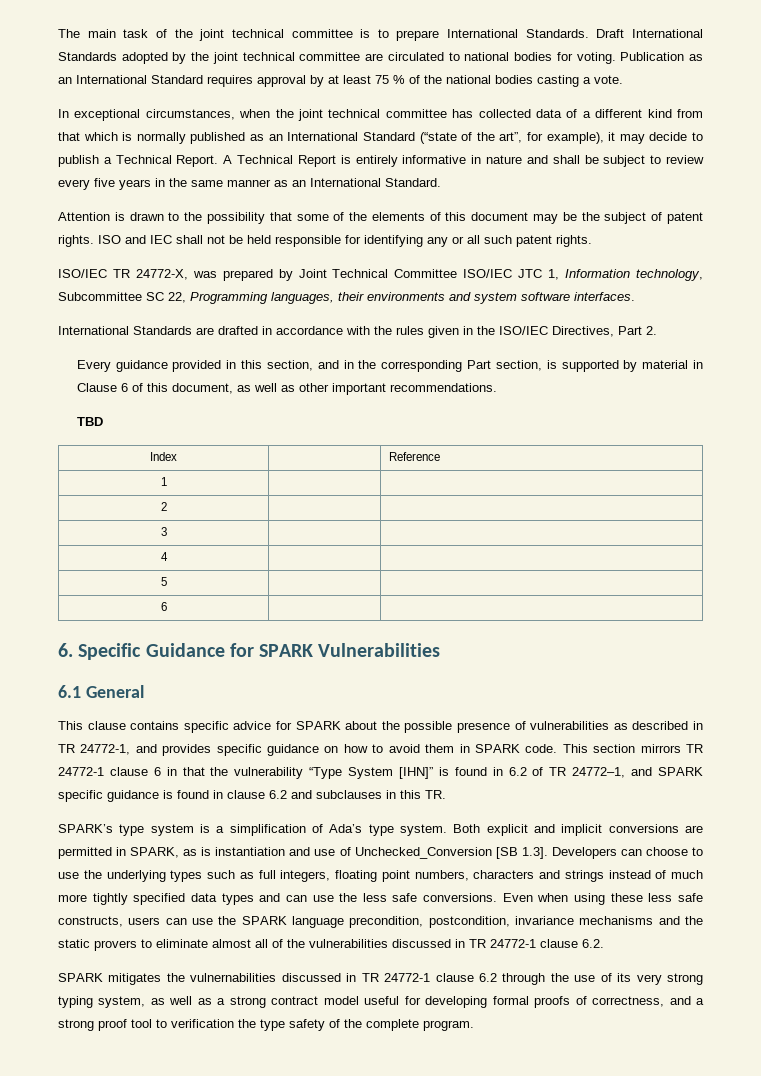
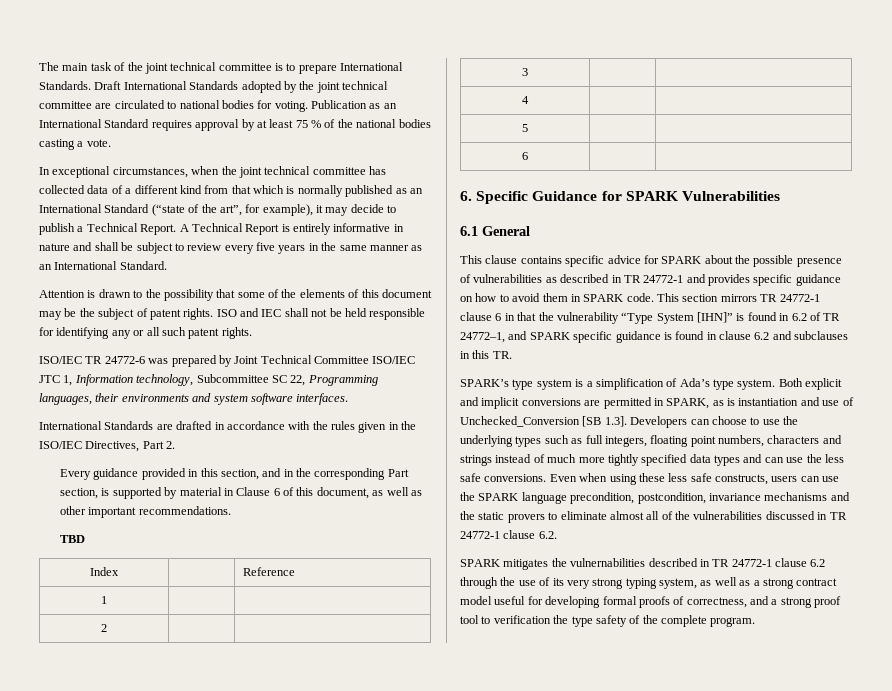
- ISO/IEC TR 24772-X, was prepared by Joint Technical Committee ISO/IEC JTC 1, Information technology, Subcommittee SC 22, Programming languages, their environments and system software interfaces.
+ ISO/IEC TR 24772-6 was prepared by Joint Technical Committee ISO/IEC JTC 1, Information technology, Subcommittee SC 22, Programming languages, their environments and system software interfaces.
- This clause contains specific advice for SPARK about the possible presence of vulnerabilities as described in TR 24772-1, and provides specific guidance on how to avoid them in SPARK code.
+ This clause contains specific advice for SPARK about the possible presence of vulnerabilities as described in TR 24772-1 and provides specific guidance on how to avoid them in SPARK code.
- SPARK mitigates the vulnernabilities discussed in TR 24772-1 clause 6.2 through the use of its very strong typing system, as well as a strong contract model useful for developing formal proofs of correctness, and a strong proof tool to verification the type safety of the complete program.
+ SPARK mitigates the vulnernabilities described in TR 24772-1 clause 6.2 through the use of its very strong typing system, as well as a strong contract model useful for developing formal proofs of correctness, and a strong proof tool to verification the type safety of the complete program.

